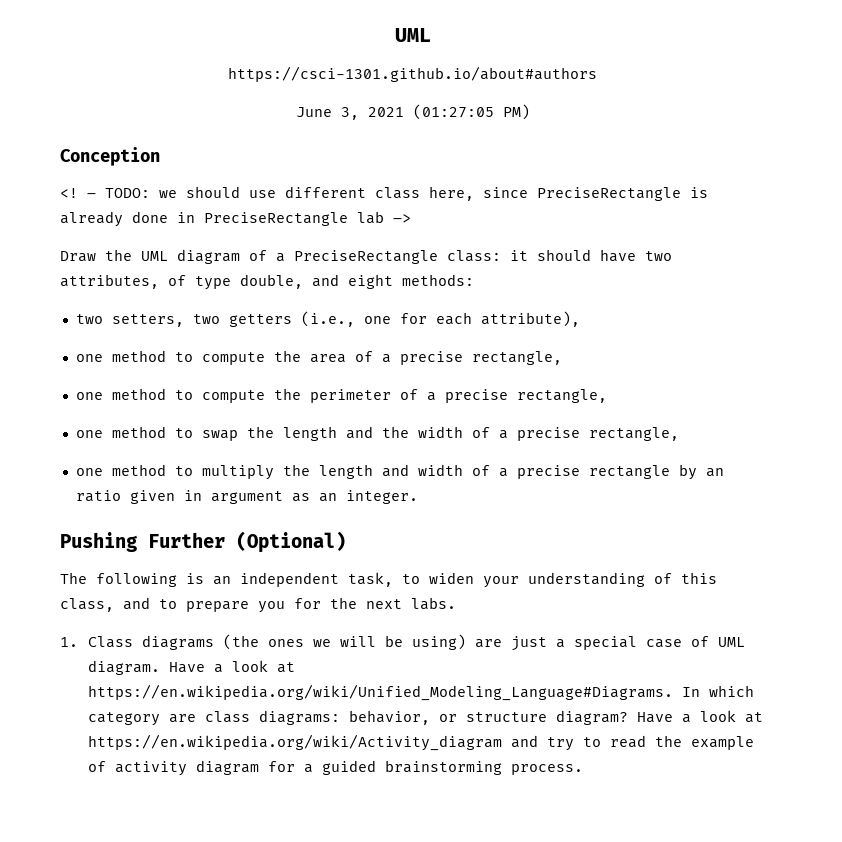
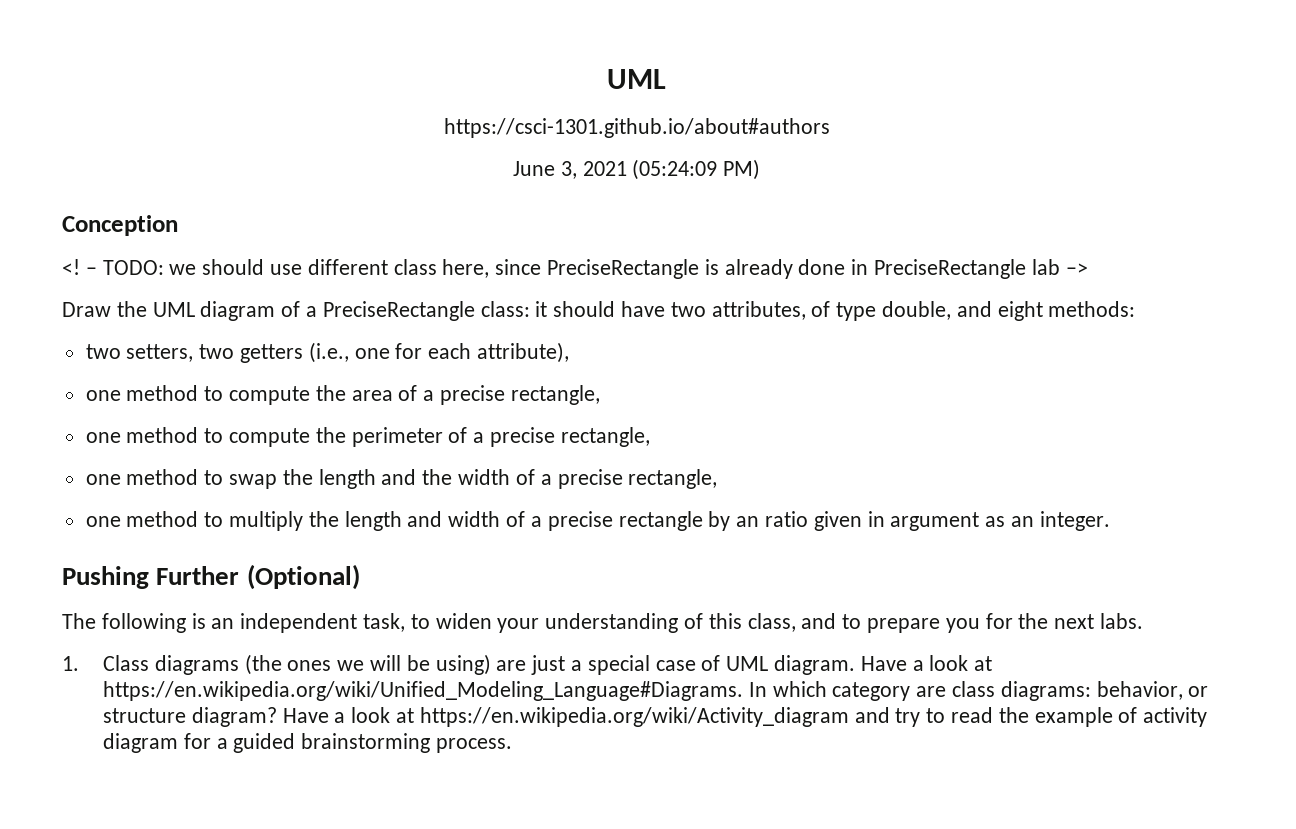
- June 3, 2021 (01:27:05 PM)
+ June 3, 2021 (05:24:09 PM)

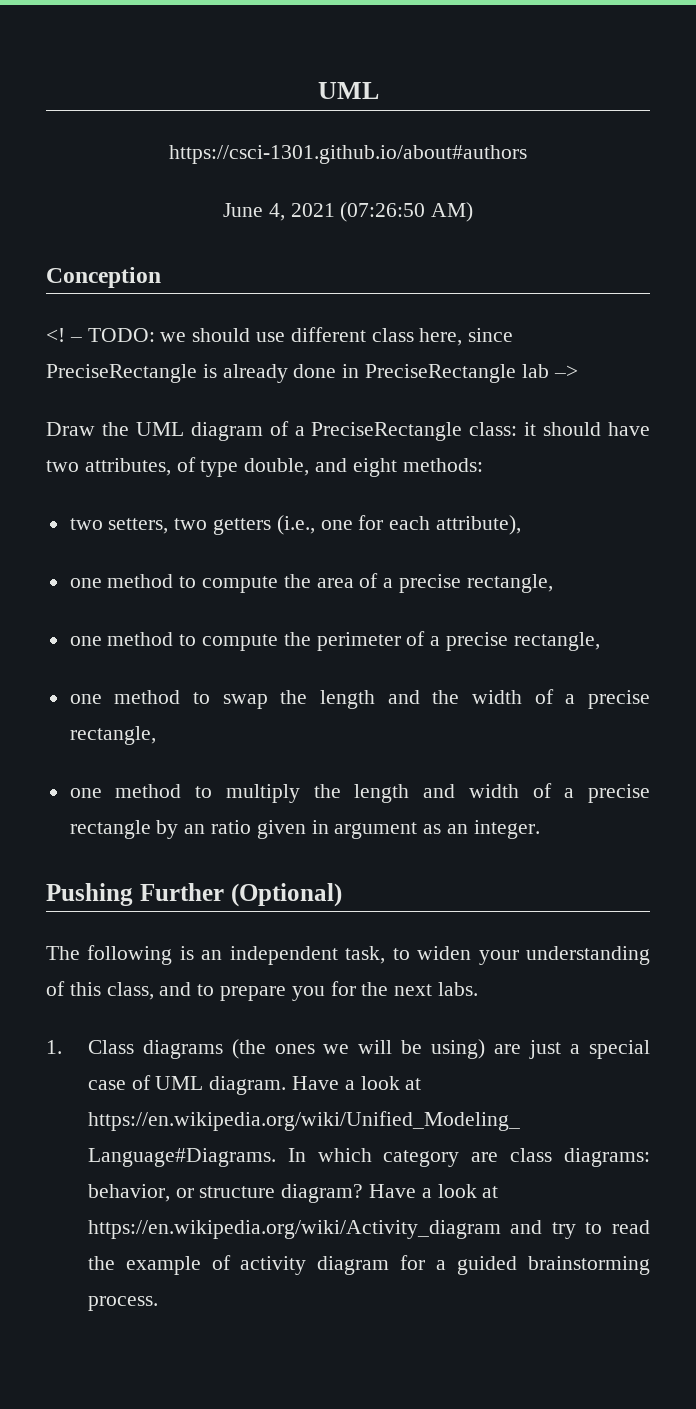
- June 3, 2021 (05:24:09 PM)
+ June 4, 2021 (07:26:50 AM)

